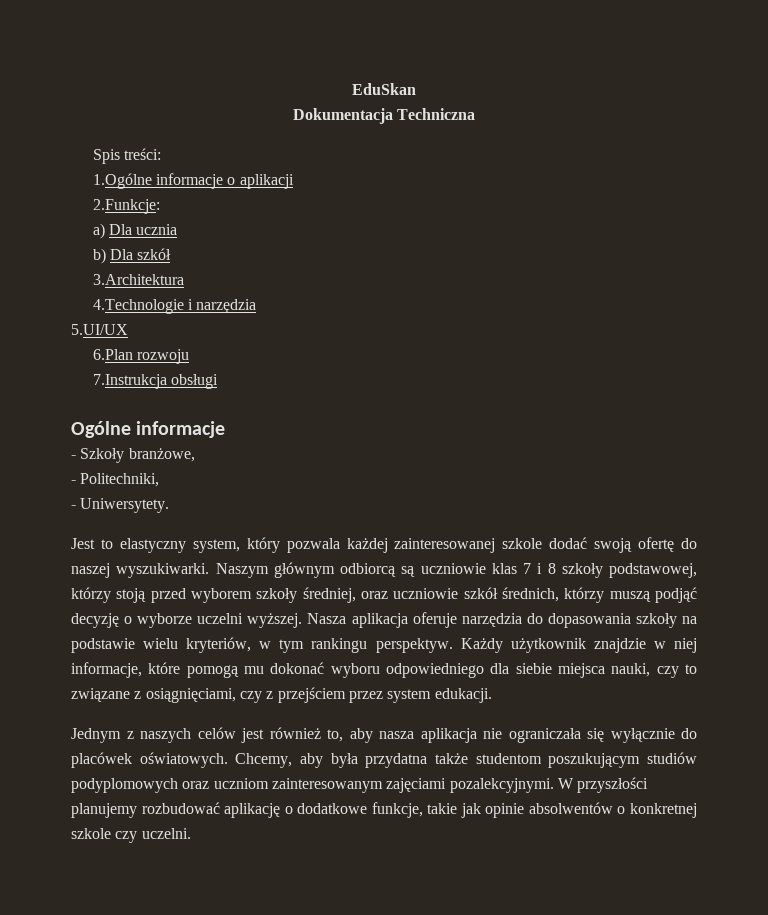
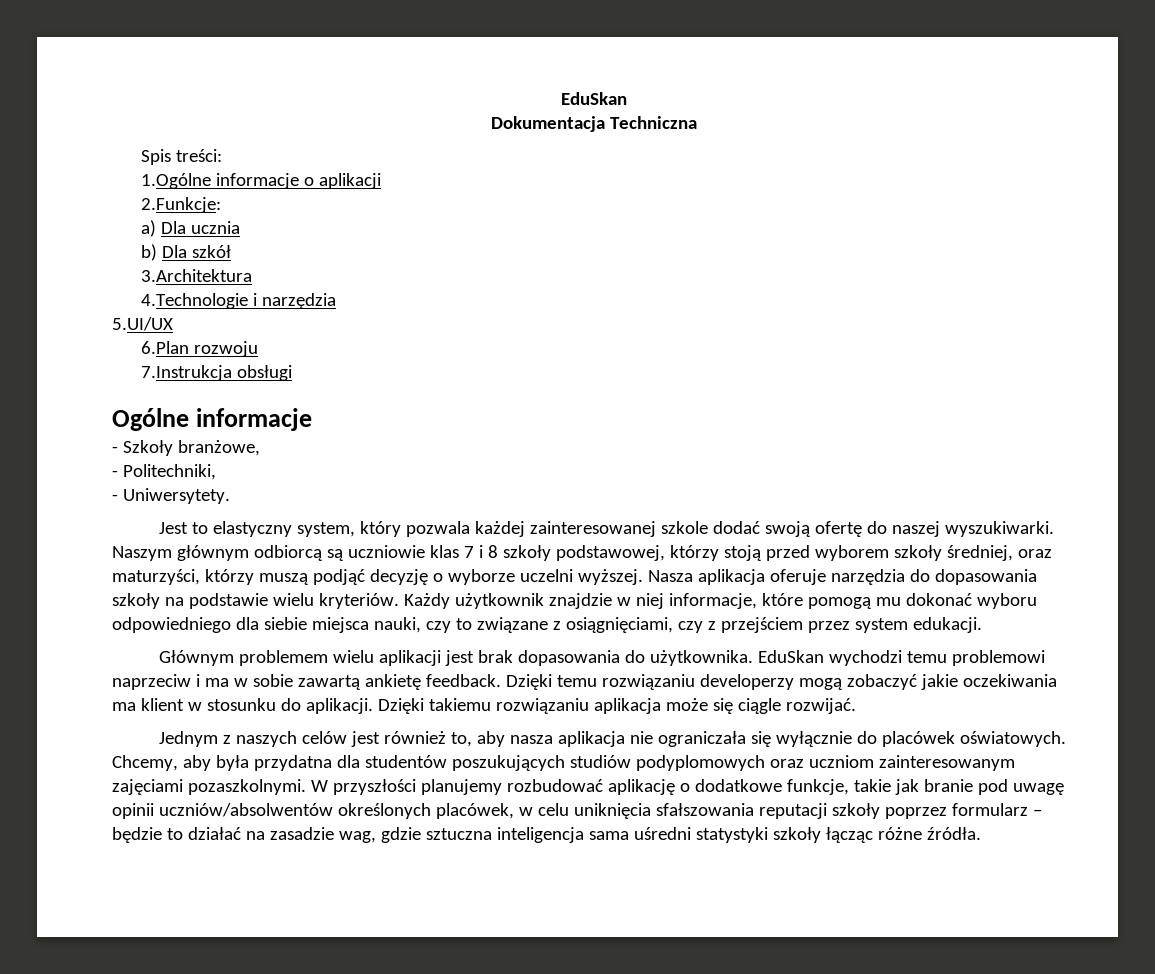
- Naszym głównym odbiorcą są uczniowie klas 7 i 8 szkoły podstawowej, którzy stoją przed wyborem szkoły średniej, oraz uczniowie szkół średnich, którzy muszą podjąć decyzję o wyborze uczelni wyższej.
+ Naszym głównym odbiorcą są uczniowie klas 7 i 8 szkoły podstawowej, którzy stoją przed wyborem szkoły średniej, oraz maturzyści, którzy muszą podjąć decyzję o wyborze uczelni wyższej.
- Nasza aplikacja oferuje narzędzia do dopasowania szkoły na podstawie wielu kryteriów, w tym rankingu perspektyw.
+ Nasza aplikacja oferuje narzędzia do dopasowania szkoły na podstawie wielu kryteriów.
+ Głównym problemem wielu aplikacji jest brak dopasowania do użytkownika. EduSkan wychodzi temu problemowi naprzeciw i ma w sobie zawartą ankietę feedback. Dzięki temu rozwiązaniu developerzy mogą zobaczyć jakie oczekiwania ma klient w stosunku do aplikacji. Dzięki takiemu rozwiązaniu aplikacja może się ciągle rozwijać.
- Chcemy, aby była przydatna także studentom poszukującym studiów podyplomowych oraz uczniom zainteresowanym zajęciami pozalekcyjnymi.
+ Chcemy, aby była przydatna dla studentów poszukujących studiów podyplomowych oraz uczniom zainteresowanym zajęciami pozaszkolnymi.
- W przyszłości planujemy rozbudować aplikację o dodatkowe funkcje, takie jak opinie absolwentów o konkretnej szkole czy uczelni.
+ W przyszłości planujemy rozbudować aplikację o dodatkowe funkcje, takie jak branie pod uwagę opinii uczniów/absolwentów określonych placówek, w celu uniknięcia sfałszowania reputacji szkoły poprzez formularz – będzie to działać na zasadzie wag, gdzie sztuczna inteligencja sama uśredni statystyki szkoły łącząc różne źródła.

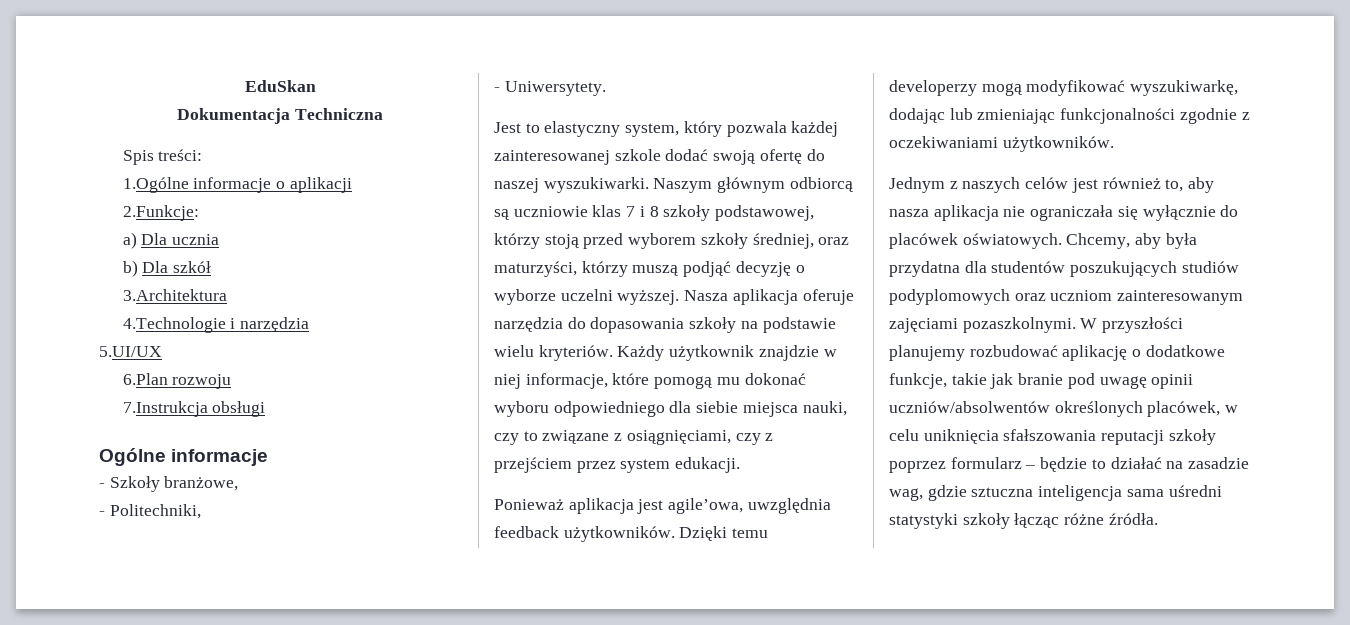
- Głównym problemem wielu aplikacji jest brak dopasowania do użytkownika. EduSkan wychodzi temu problemowi naprzeciw i ma w sobie zawartą ankietę feedback.
+ Ponieważ aplikacja jest agile’owa, uwzględnia feedback użytkowników.
- Dzięki temu rozwiązaniu developerzy mogą zobaczyć jakie oczekiwania ma klient w stosunku do aplikacji. Dzięki takiemu rozwiązaniu aplikacja może się ciągle rozwijać.
+ Dzięki temu developerzy mogą modyfikować wyszukiwarkę, dodając lub zmieniając funkcjonalności zgodnie z oczekiwaniami użytkowników.

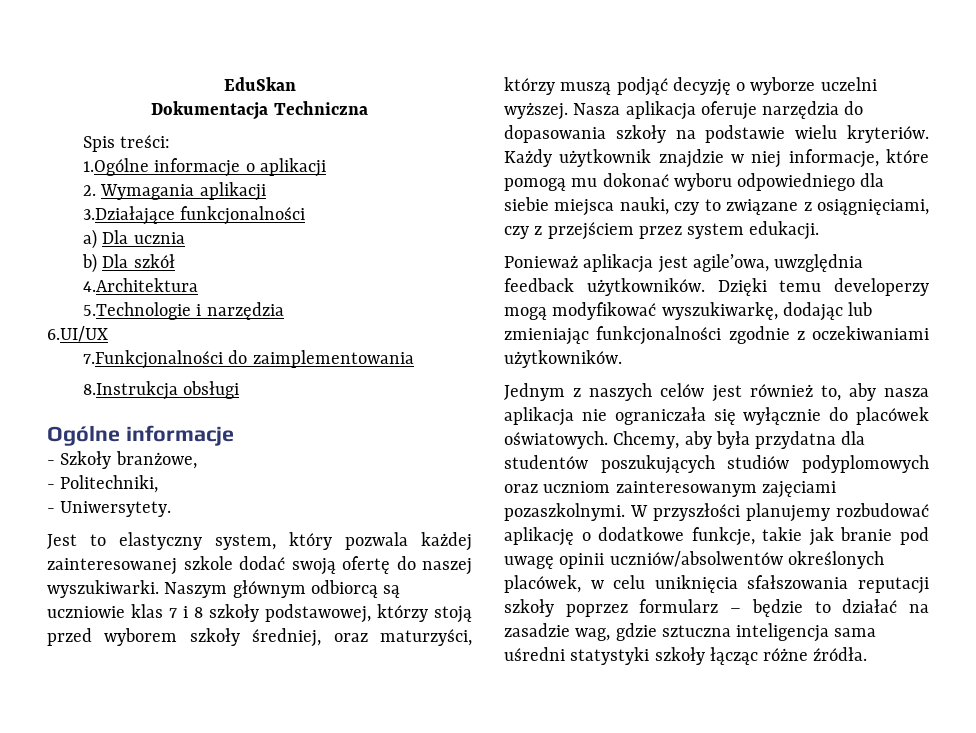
- 2.Funkcje:
+ 2. Wymagania aplikacji
+ 3.Działające funkcjonalności
- 3.Architektura
- 4.Technologie i narzędzia
+ 4.Architektura
+ 5.Technologie i narzędzia
- 5.UI/UX
- 6.Plan rozwoju
- 7.Instrukcja obsługi
+ 6.UI/UX
+ 7.Funkcjonalności do zaimplementowania
+ 8.Instrukcja obsługi

